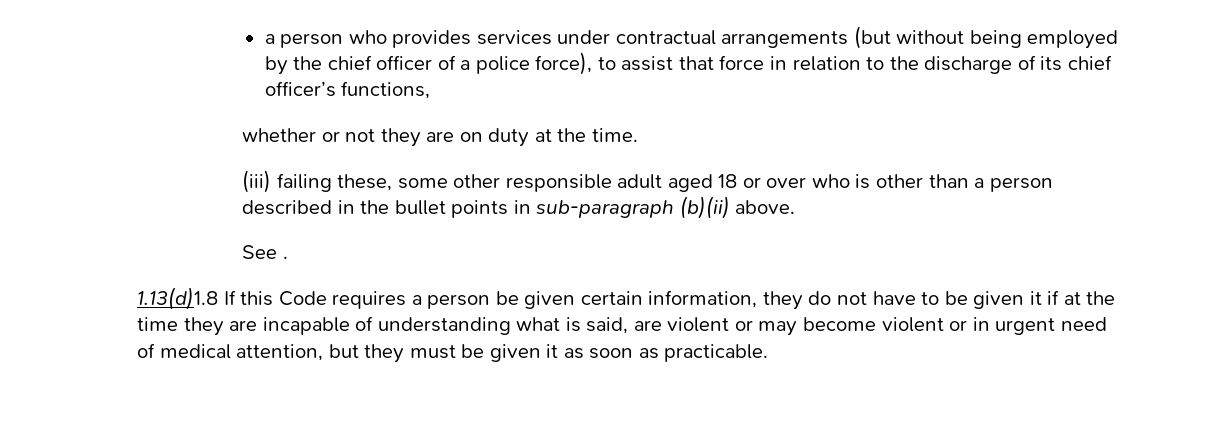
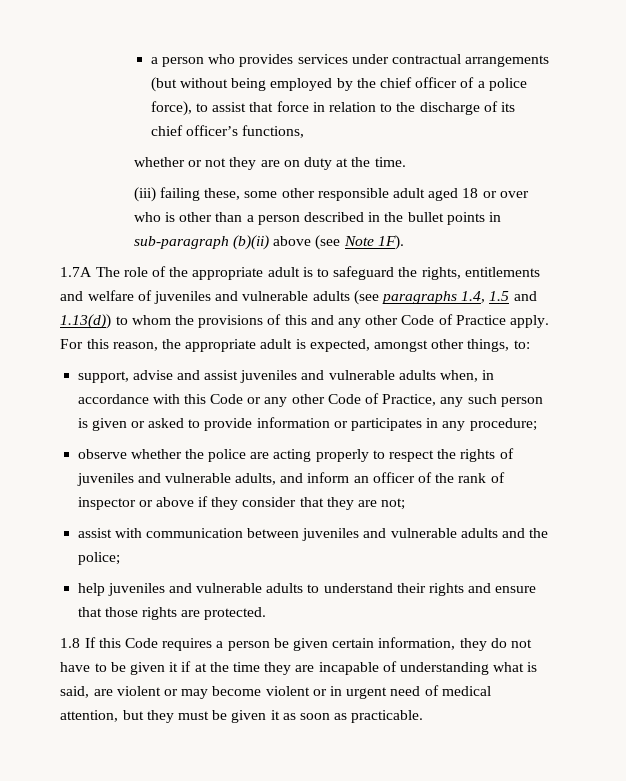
- (iii) failing these, some other responsible adult aged 18 or over who is other than a person described in the bullet points in sub-paragraph (b)(ii) above.
- See .
- 1.13(d)1.8 If this Code requires a person be given certain information, they do not have to be given it if at the time they are incapable of understanding what is said, are violent or may become violent or in urgent need of medical attention, but they must be given it as soon as practicable.
+ (iii) failing these, some other responsible adult aged 18 or over who is other than a person described in the bullet points in sub-paragraph (b)(ii) above (see Note 1F).
+ 1.7A The role of the appropriate adult is to safeguard the rights, entitlements and welfare of juveniles and vulnerable adults (see paragraphs 1.4, 1.5 and 1.13(d)) to whom the provisions of this and any other Code of Practice apply. For this reason, the appropriate adult is expected, amongst other things, to:
+ support, advise and assist juveniles and vulnerable adults when, in accordance with this Code or any other Code of Practice, any such person is given or asked to provide information or participates in any procedure;
+ observe whether the police are acting properly to respect the rights of juveniles and vulnerable adults, and inform an officer of the rank of inspector or above if they consider that they are not;
+ assist with communication between juveniles and vulnerable adults and the police;
+ help juveniles and vulnerable adults to understand their rights and ensure that those rights are protected.
+ 1.8 If this Code requires a person be given certain information, they do not have to be given it if at the time they are incapable of understanding what is said, are violent or may become violent or in urgent need of medical attention, but they must be given it as soon as practicable.

